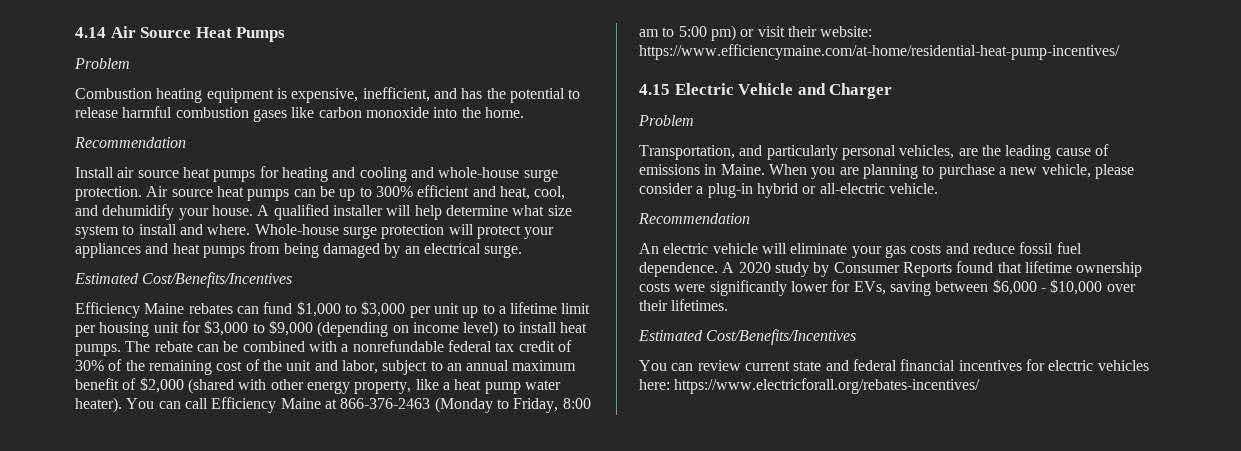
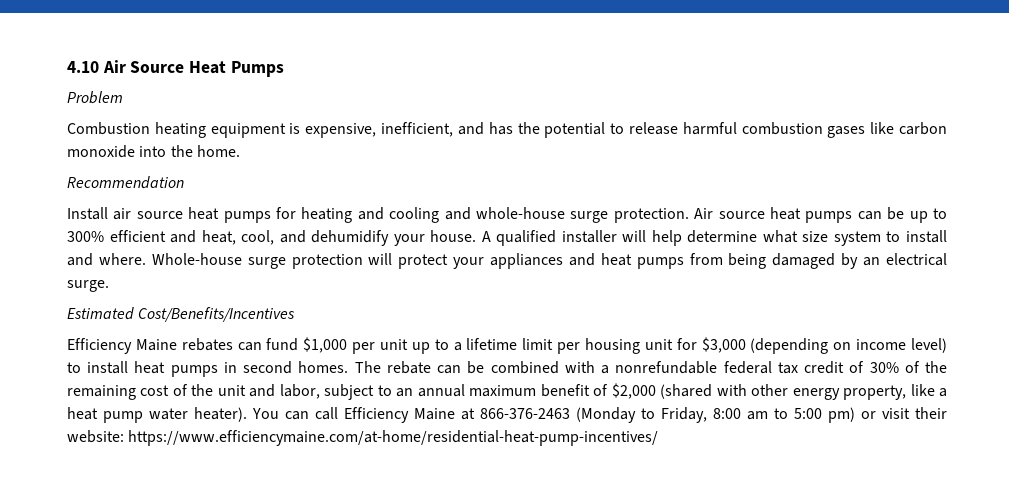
- 4.14 Air Source Heat Pumps
+ 4.10 Air Source Heat Pumps
- Efficiency Maine rebates can fund $1,000 to $3,000 per unit up to a lifetime limit per housing unit for $3,000 to $9,000 (depending on income level) to install heat pumps.
+ Efficiency Maine rebates can fund $1,000 per unit up to a lifetime limit per housing unit for $3,000 (depending on income level) to install heat pumps in second homes.
- 4.15 Electric Vehicle and Charger
- Problem
- Transportation, and particularly personal vehicles, are the leading cause of emissions in Maine. When you are planning to purchase a new vehicle, please consider a plug-in hybrid or all-electric vehicle.
- Recommendation
- An electric vehicle will eliminate your gas costs and reduce fossil fuel dependence. A 2020 study by Consumer Reports found that lifetime ownership costs were significantly lower for EVs, saving between $6,000 - $10,000 over their lifetimes.
- Estimated Cost/Benefits/Incentives
- You can review current state and federal financial incentives for electric vehicles here: https://www.electricforall.org/rebates-incentives/

